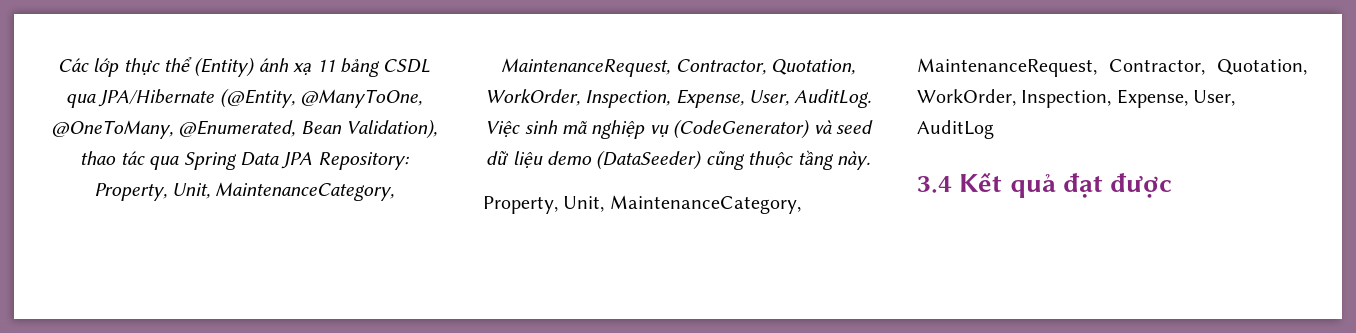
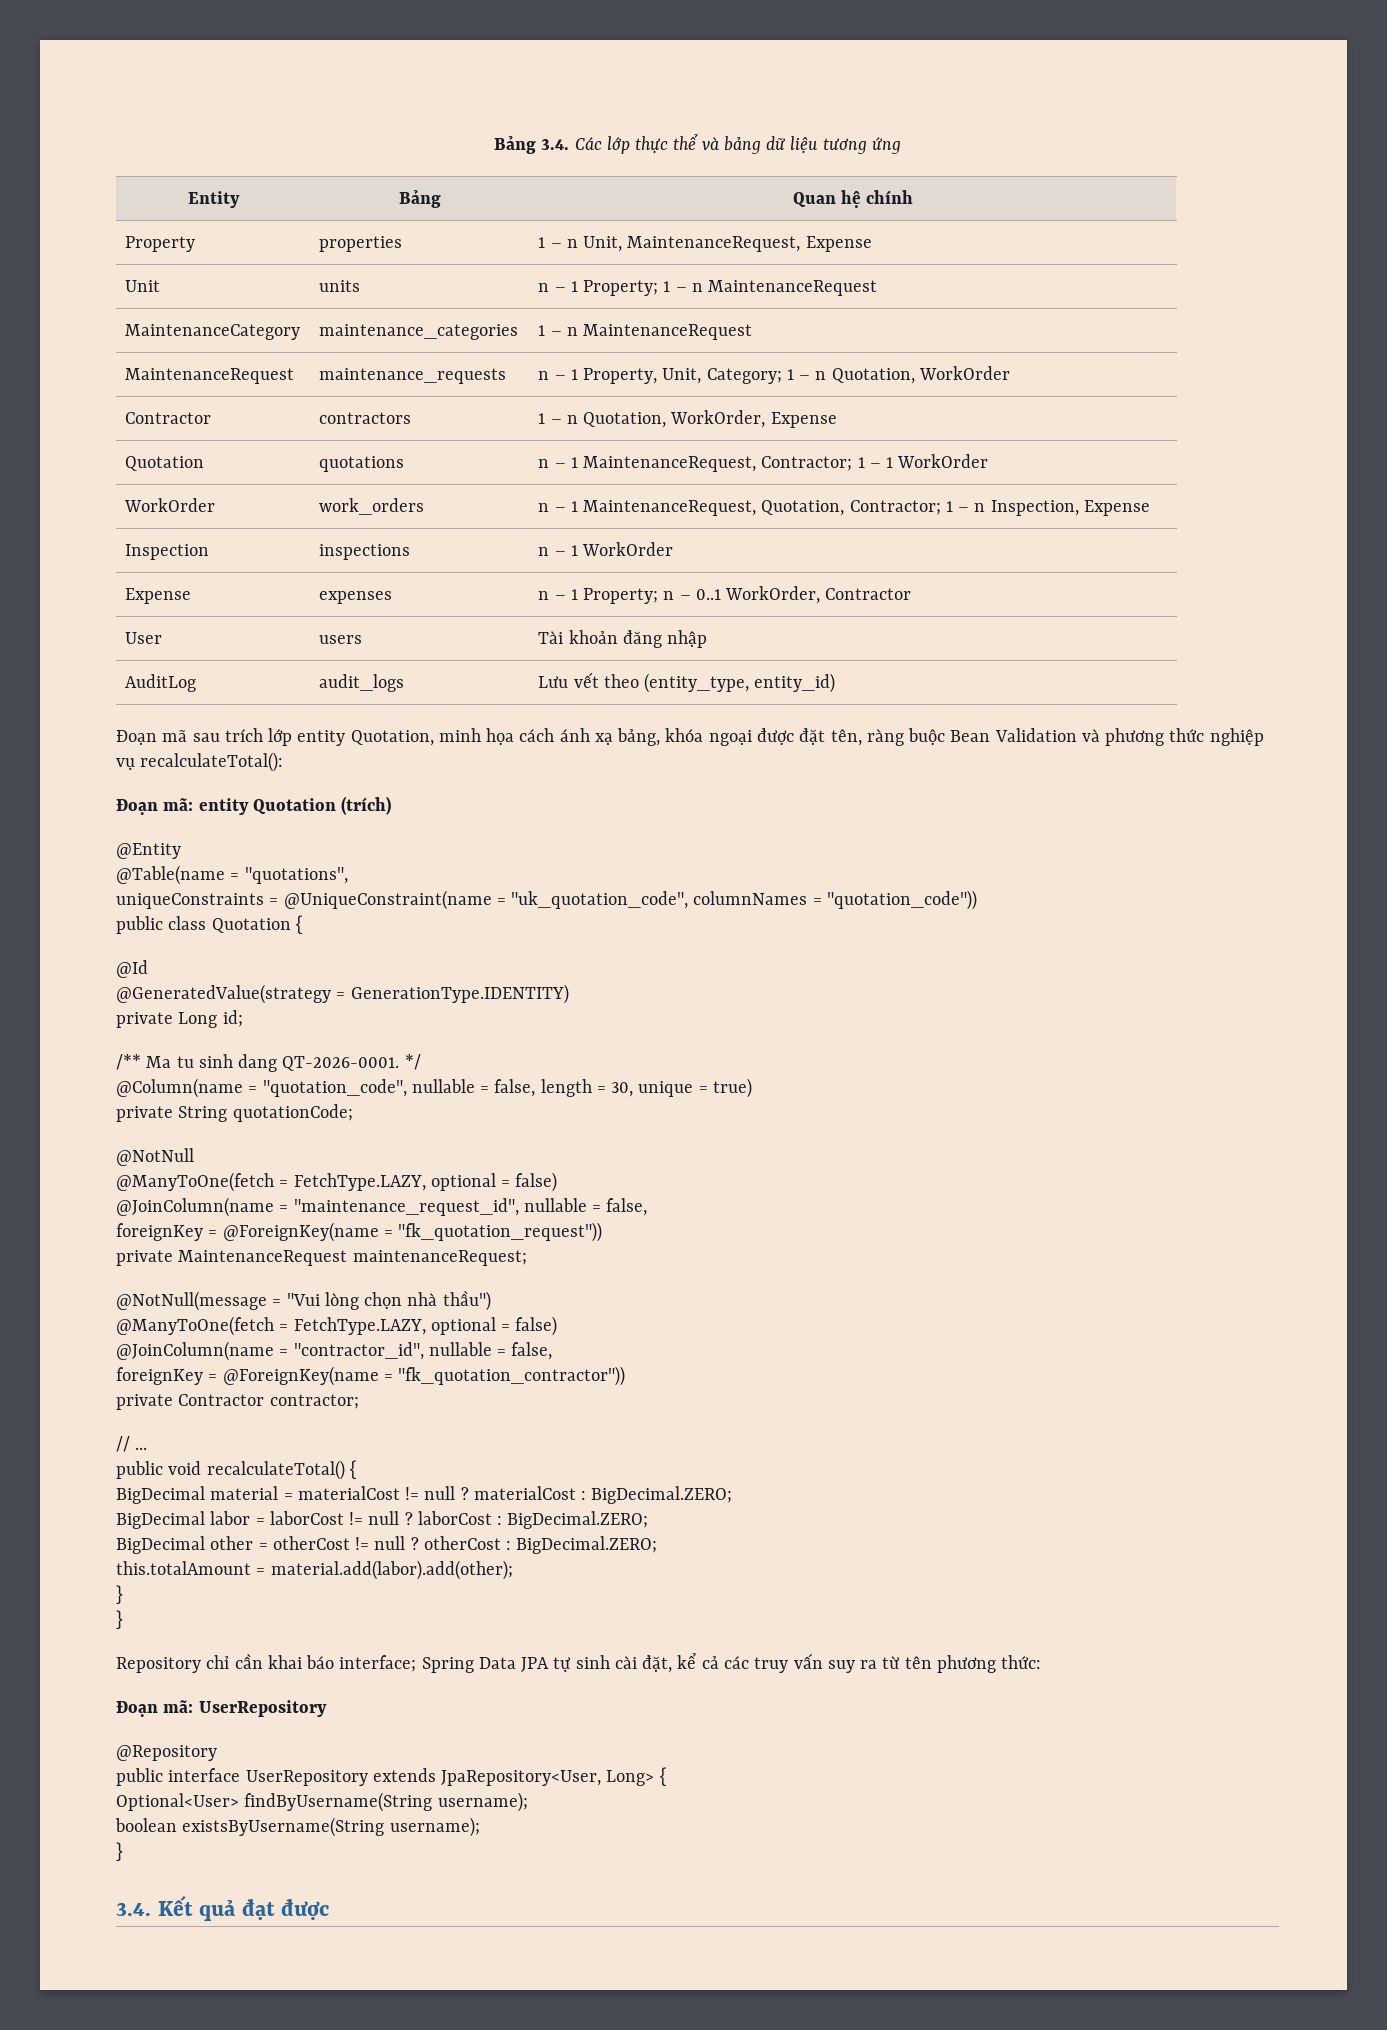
- Các lớp thực thể (Entity) ánh xạ 11 bảng CSDL qua JPA/Hibernate (@Entity, @ManyToOne, @OneToMany, @Enumerated, Bean Validation), thao tác qua Spring Data JPA Repository: Property, Unit, MaintenanceCategory, MaintenanceRequest, Contractor, Quotation, WorkOrder, Inspection, Expense, User, AuditLog. Việc sinh mã nghiệp vụ (CodeGenerator) và seed dữ liệu demo (DataSeeder) cũng thuộc tầng này.
- Property, Unit, MaintenanceCategory, MaintenanceRequest, Contractor, Quotation, WorkOrder, Inspection, Expense, User, AuditLog
- 3.4 Kết quả đạt được
+ Bảng 3.4. Các lớp thực thể và bảng dữ liệu tương ứng
+ Entity | Bảng | Quan hệ chính
+ Property | properties | 1 – n Unit, MaintenanceRequest, Expense
+ Unit | units | n – 1 Property; 1 – n MaintenanceRequest
+ MaintenanceCategory | maintenance_categories | 1 – n MaintenanceRequest
+ MaintenanceRequest | maintenance_requests | n – 1 Property, Unit, Category; 1 – n Quotation, WorkOrder
+ Contractor | contractors | 1 – n Quotation, WorkOrder, Expense
+ Quotation | quotations | n – 1 MaintenanceRequest, Contractor; 1 – 1 WorkOrder
+ WorkOrder | work_orders | n – 1 MaintenanceRequest, Quotation, Contractor; 1 – n Inspection, Expense
+ Inspection | inspections | n – 1 WorkOrder
+ Expense | expenses | n – 1 Property; n – 0..1 WorkOrder, Contractor
+ User | users | Tài khoản đăng nhập
+ AuditLog | audit_logs | Lưu vết theo (entity_type, entity_id)
+ Đoạn mã sau trích lớp entity Quotation, minh họa cách ánh xạ bảng, khóa ngoại được đặt tên, ràng buộc Bean Validation và phương thức nghiệp vụ recalculateTotal():
+ Đoạn mã: entity Quotation (trích)
+ @Entity
+ @Table(name = "quotations",
+ uniqueConstraints = @UniqueConstraint(name = "uk_quotation_code", columnNames = "quotation_code"))
+ public class Quotation {
+ @Id
+ @GeneratedValue(strategy = GenerationType.IDENTITY)
+ private Long id;
+ /** Ma tu sinh dang QT-2026-0001. */
+ @Column(name = "quotation_code", nullable = false, length = 30, unique = true)
+ private String quotationCode;
+ @NotNull
+ @ManyToOne(fetch = FetchType.LAZY, optional = false)
+ @JoinColumn(name = "maintenance_request_id", nullable = false,
+ foreignKey = @ForeignKey(name = "fk_quotation_request"))
+ private MaintenanceRequest maintenanceRequest;
+ @NotNull(message = "Vui lòng chọn nhà thầu")
+ @ManyToOne(fetch = FetchType.LAZY, optional = false)
+ @JoinColumn(name = "contractor_id", nullable = false,
+ foreignKey = @ForeignKey(name = "fk_quotation_contractor"))
+ private Contractor contractor;
+ // ...
+ public void recalculateTotal() {
+ BigDecimal material = materialCost != null ? materialCost : BigDecimal.ZERO;
+ BigDecimal labor = laborCost != null ? laborCost : BigDecimal.ZERO;
+ BigDecimal other = otherCost != null ? otherCost : BigDecimal.ZERO;
+ this.totalAmount = material.add(labor).add(other);
+ }
+ }
+ Repository chỉ cần khai báo interface; Spring Data JPA tự sinh cài đặt, kể cả các truy vấn suy ra từ tên phương thức:
+ Đoạn mã: UserRepository
+ @Repository
+ public interface UserRepository extends JpaRepository<User, Long> {
+ Optional<User> findByUsername(String username);
+ boolean existsByUsername(String username);
+ }
+ 3.4. Kết quả đạt được

